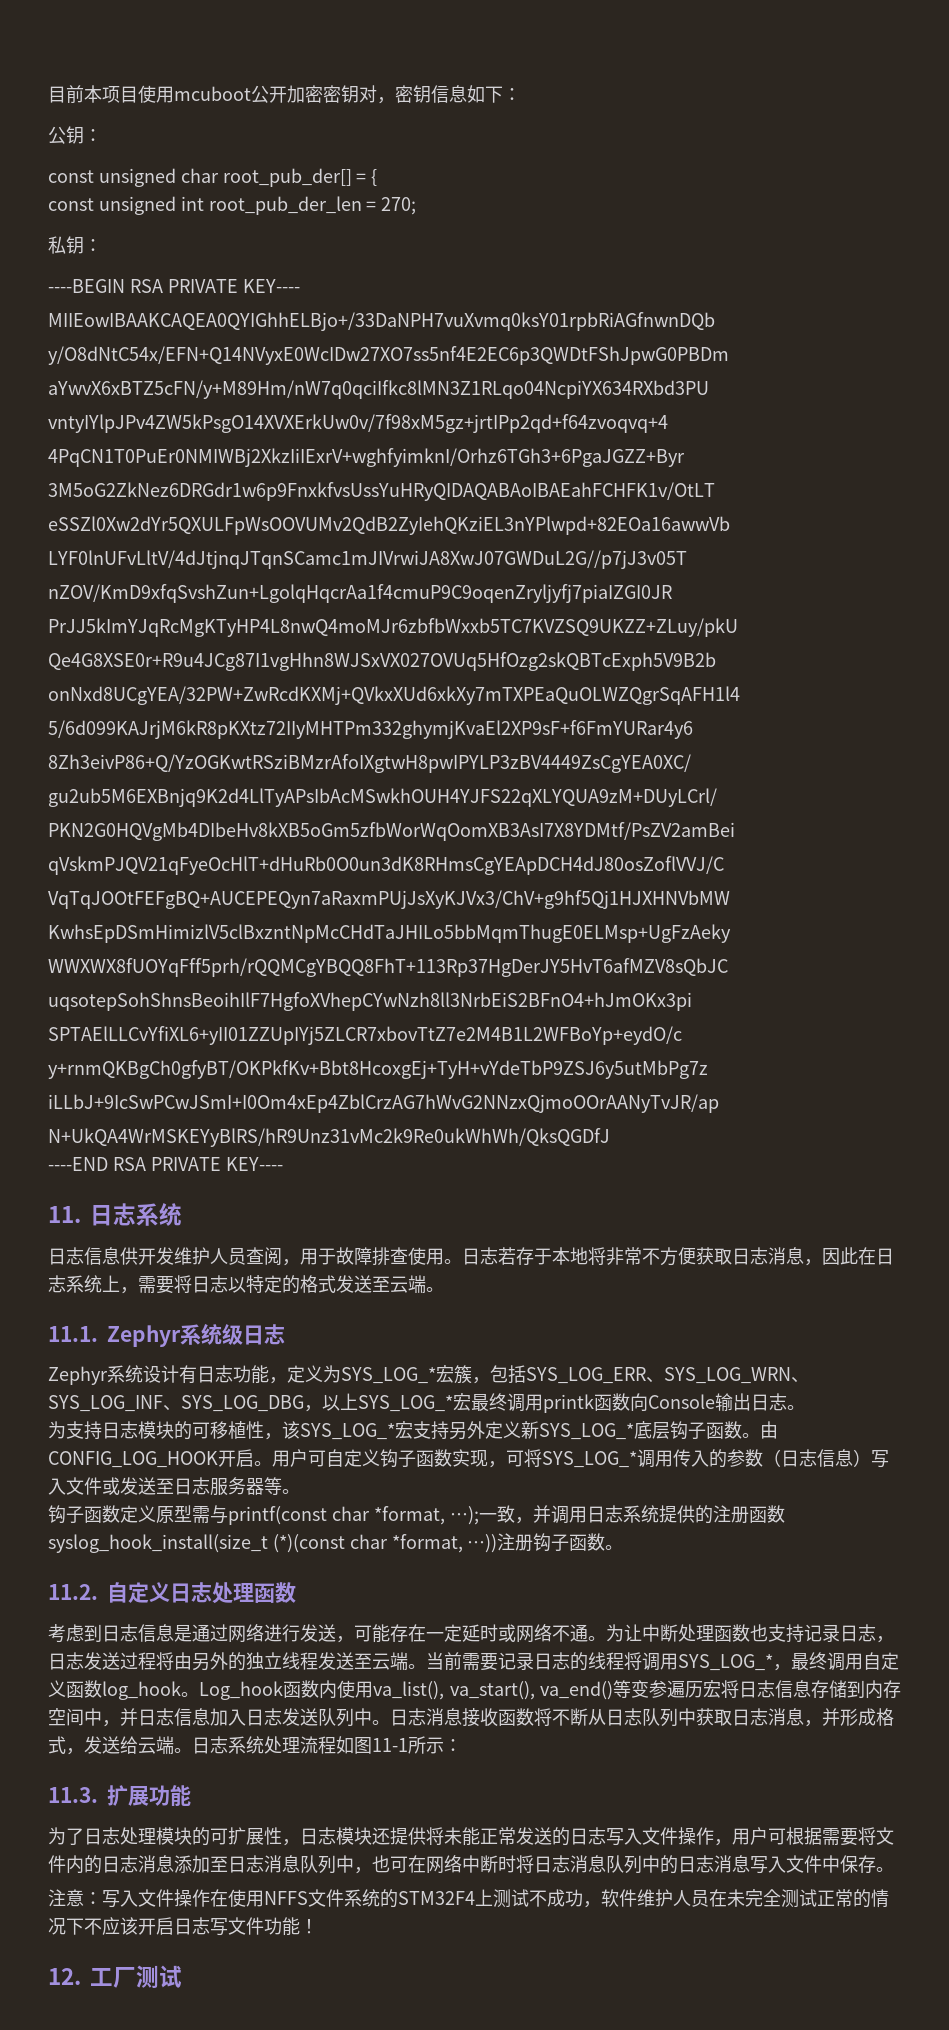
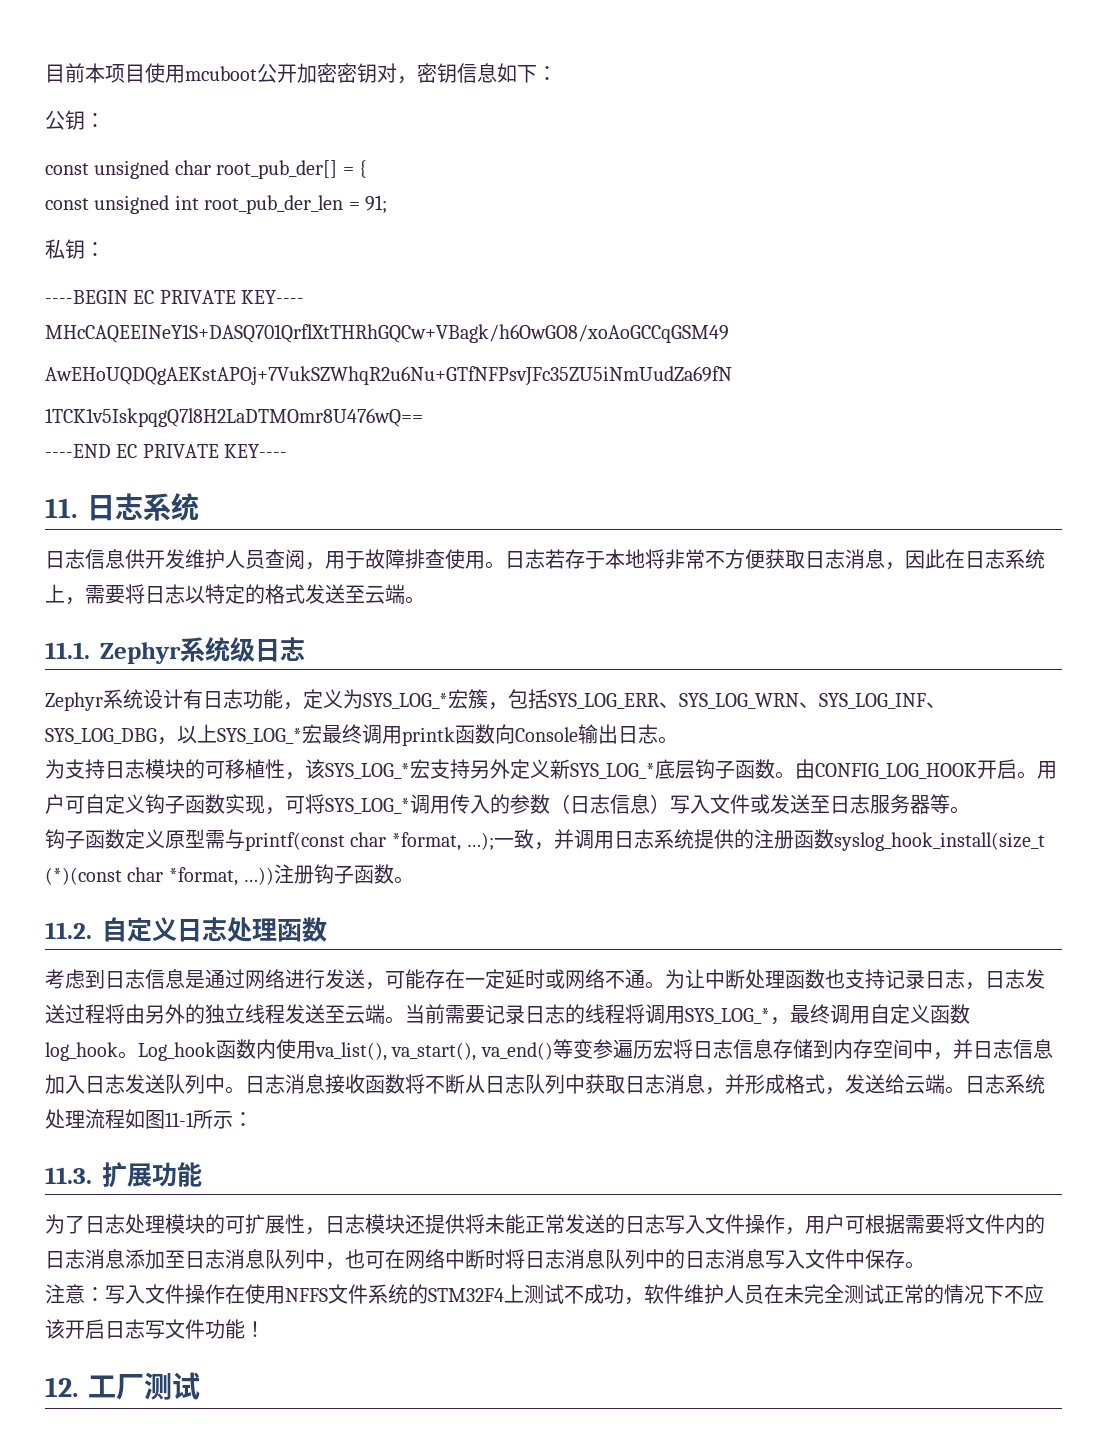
- const unsigned int root_pub_der_len = 270;
+ const unsigned int root_pub_der_len = 91;
- ----BEGIN RSA PRIVATE KEY----
- MIIEowIBAAKCAQEA0QYIGhhELBjo+/33DaNPH7vuXvmq0ksY01rpbRiAGfnwnDQb
- y/O8dNtC54x/EFN+Q14NVyxE0WcIDw27XO7ss5nf4E2EC6p3QWDtFShJpwG0PBDm
- aYwvX6xBTZ5cFN/y+M89Hm/nW7q0qciIfkc8lMN3Z1RLqo04NcpiYX634RXbd3PU
- vntyIYlpJPv4ZW5kPsgO14XVXErkUw0v/7f98xM5gz+jrtIPp2qd+f64zvoqvq+4
- 4PqCN1T0PuEr0NMIWBj2XkzIiIExrV+wghfyimknI/Orhz6TGh3+6PgaJGZZ+Byr
- 3M5oG2ZkNez6DRGdr1w6p9FnxkfvsUssYuHRyQIDAQABAoIBAEahFCHFK1v/OtLT
- eSSZl0Xw2dYr5QXULFpWsOOVUMv2QdB2ZyIehQKziEL3nYPlwpd+82EOa16awwVb
- LYF0lnUFvLltV/4dJtjnqJTqnSCamc1mJIVrwiJA8XwJ07GWDuL2G//p7jJ3v05T
- nZOV/KmD9xfqSvshZun+LgolqHqcrAa1f4cmuP9C9oqenZryljyfj7piaIZGI0JR
- PrJJ5kImYJqRcMgKTyHP4L8nwQ4moMJr6zbfbWxxb5TC7KVZSQ9UKZZ+ZLuy/pkU
- Qe4G8XSE0r+R9u4JCg87I1vgHhn8WJSxVX027OVUq5HfOzg2skQBTcExph5V9B2b
- onNxd8UCgYEA/32PW+ZwRcdKXMj+QVkxXUd6xkXy7mTXPEaQuOLWZQgrSqAFH1l4
- 5/6d099KAJrjM6kR8pKXtz72IIyMHTPm332ghymjKvaEl2XP9sF+f6FmYURar4y6
- 8Zh3eivP86+Q/YzOGKwtRSziBMzrAfoIXgtwH8pwIPYLP3zBV4449ZsCgYEA0XC/
- gu2ub5M6EXBnjq9K2d4LlTyAPsIbAcMSwkhOUH4YJFS22qXLYQUA9zM+DUyLCrl/
- PKN2G0HQVgMb4DIbeHv8kXB5oGm5zfbWorWqOomXB3AsI7X8YDMtf/PsZV2amBei
- qVskmPJQV21qFyeOcHlT+dHuRb0O0un3dK8RHmsCgYEApDCH4dJ80osZoflVVJ/C
- VqTqJOOtFEFgBQ+AUCEPEQyn7aRaxmPUjJsXyKJVx3/ChV+g9hf5Qj1HJXHNVbMW
- KwhsEpDSmHimizlV5clBxzntNpMcCHdTaJHILo5bbMqmThugE0ELMsp+UgFzAeky
- WWXWX8fUOYqFff5prh/rQQMCgYBQQ8FhT+113Rp37HgDerJY5HvT6afMZV8sQbJC
- uqsotepSohShnsBeoihIlF7HgfoXVhepCYwNzh8ll3NrbEiS2BFnO4+hJmOKx3pi
- SPTAElLLCvYfiXL6+yII01ZZUpIYj5ZLCR7xbovTtZ7e2M4B1L2WFBoYp+eydO/c
- y+rnmQKBgCh0gfyBT/OKPkfKv+Bbt8HcoxgEj+TyH+vYdeTbP9ZSJ6y5utMbPg7z
- iLLbJ+9IcSwPCwJSmI+I0Om4xEp4ZblCrzAG7hWvG2NNzxQjmoOOrAANyTvJR/ap
- N+UkQA4WrMSKEYyBlRS/hR9Unz31vMc2k9Re0ukWhWh/QksQGDfJ
+ ----BEGIN EC PRIVATE KEY----
+ MHcCAQEEINeY1S+DASQ701QrflXtTHRhGQCw+VBagk/h6OwGO8/xoAoGCCqGSM49
+ AwEHoUQDQgAEKstAPOj+7VukSZWhqR2u6Nu+GTfNFPsvJFc35ZU5iNmUudZa69fN
+ 1TCK1v5IskpqgQ7l8H2LaDTMOmr8U476wQ==
- ----END RSA PRIVATE KEY----
+ ----END EC PRIVATE KEY----

